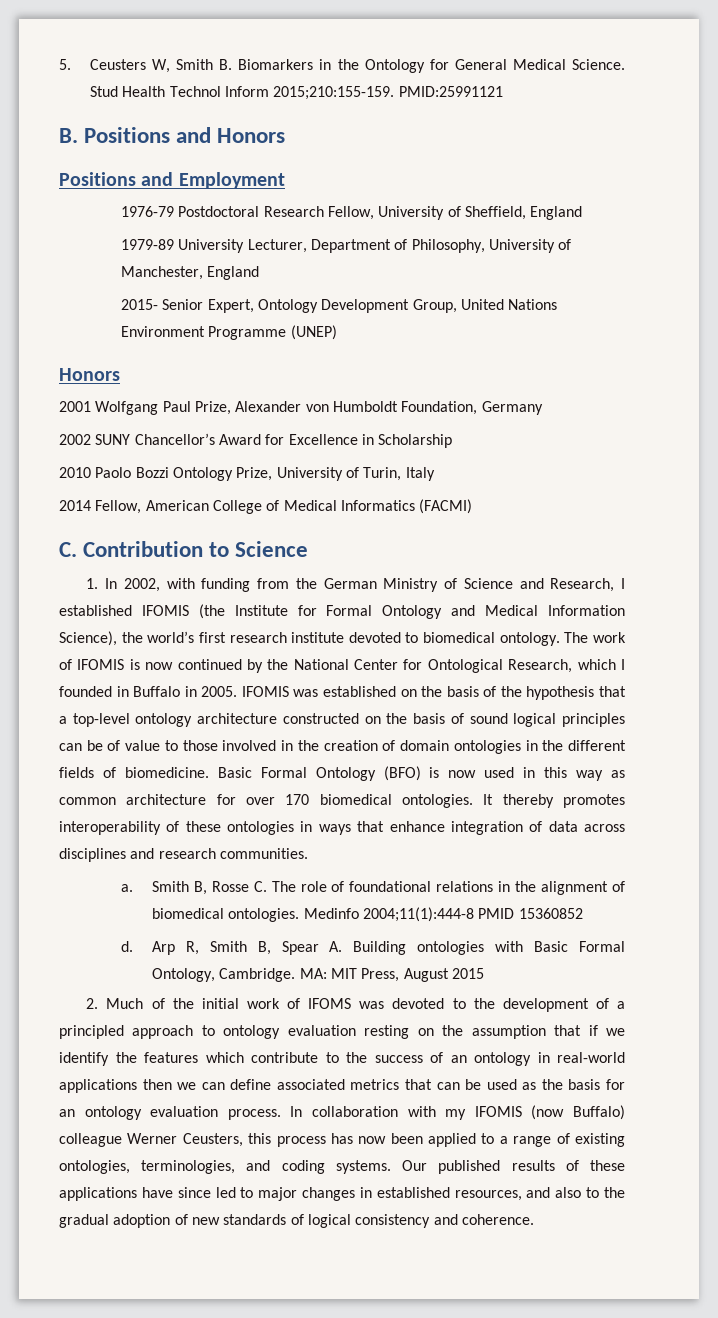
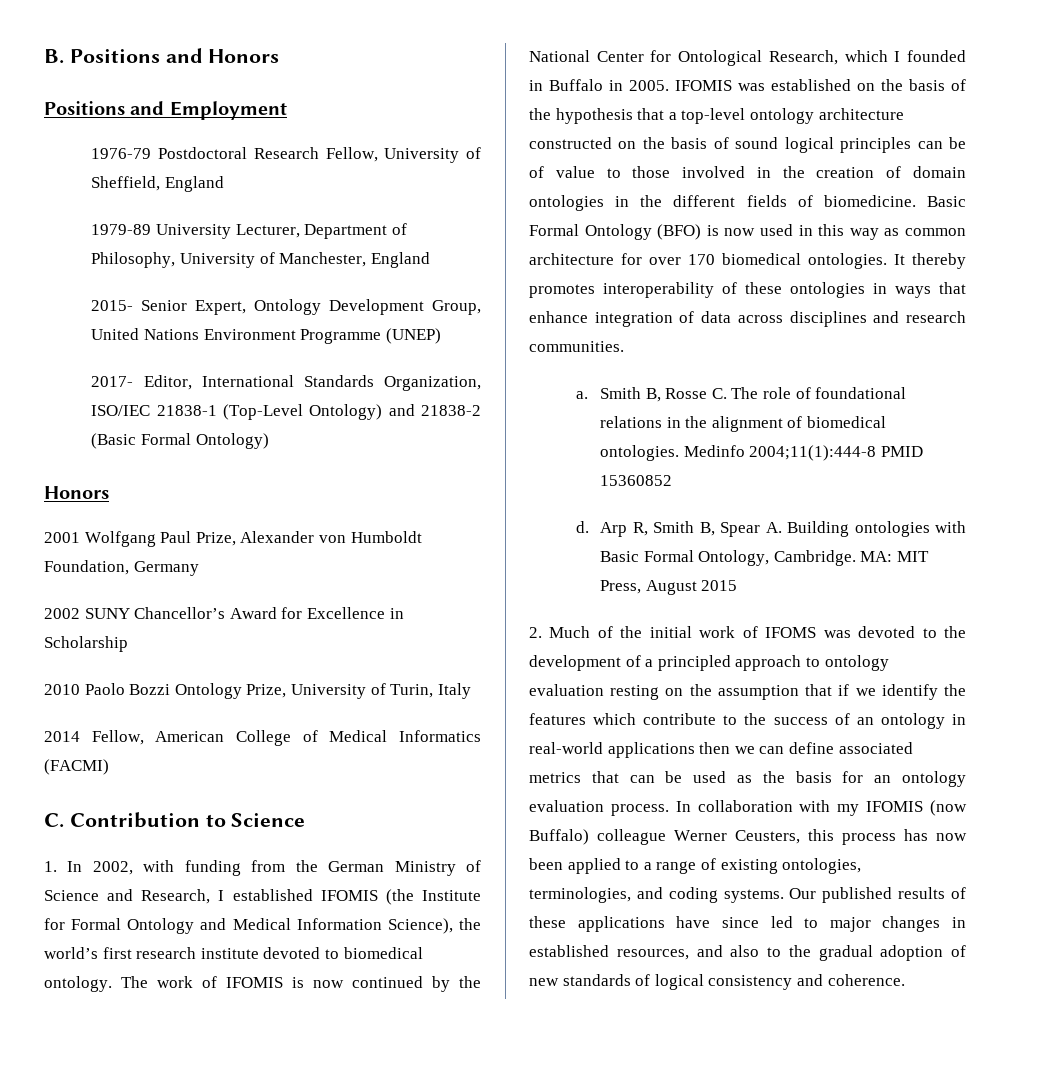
- 5. Ceusters W, Smith B. Biomarkers in the Ontology for General Medical Science. Stud Health Technol Inform 2015;210:155-159. PMID:25991121
+ 2017- Editor, International Standards Organization, ISO/IEC 21838-1 (Top-Level Ontology) and 21838-2 (Basic Formal Ontology)

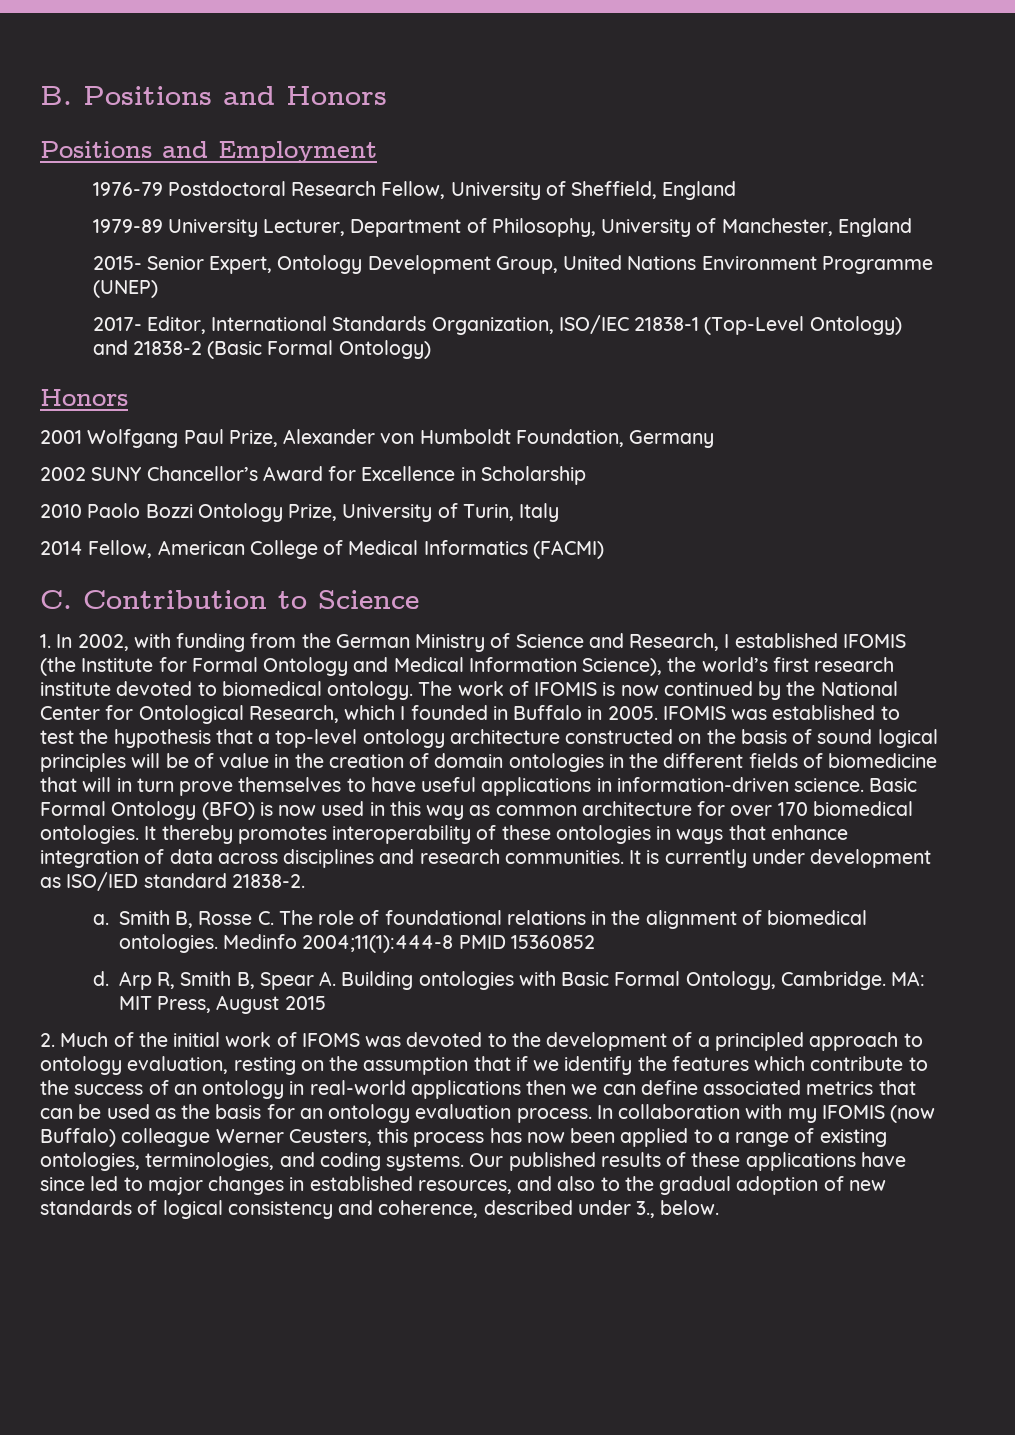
- IFOMIS was established on the basis of the hypothesis that a top-level ontology architecture constructed on the basis of sound logical principles can be of value to those involved in the creation of domain ontologies in the different fields of biomedicine.
+ IFOMIS was established to test the hypothesis that a top-level ontology architecture constructed on the basis of sound logical principles will be of value in the creation of domain ontologies in the different fields of biomedicine that will in turn prove themselves to have useful applications in information-driven science.
+ It is currently under development as ISO/IED standard 21838-2.
- 2. Much of the initial work of IFOMS was devoted to the development of a principled approach to ontology evaluation resting on the assumption that if we identify the features which contribute to the success of an ontology in real-world applications then we can define associated metrics that can be used as the basis for an ontology evaluation process.
+ 2. Much of the initial work of IFOMS was devoted to the development of a principled approach to ontology evaluation, resting on the assumption that if we identify the features which contribute to the success of an ontology in real-world applications then we can define associated metrics that can be used as the basis for an ontology evaluation process.
- Our published results of these applications have since led to major changes in established resources, and also to the gradual adoption of new standards of logical consistency and coherence.
+ Our published results of these applications have since led to major changes in established resources, and also to the gradual adoption of new standards of logical consistency and coherence, described under 3., below.

